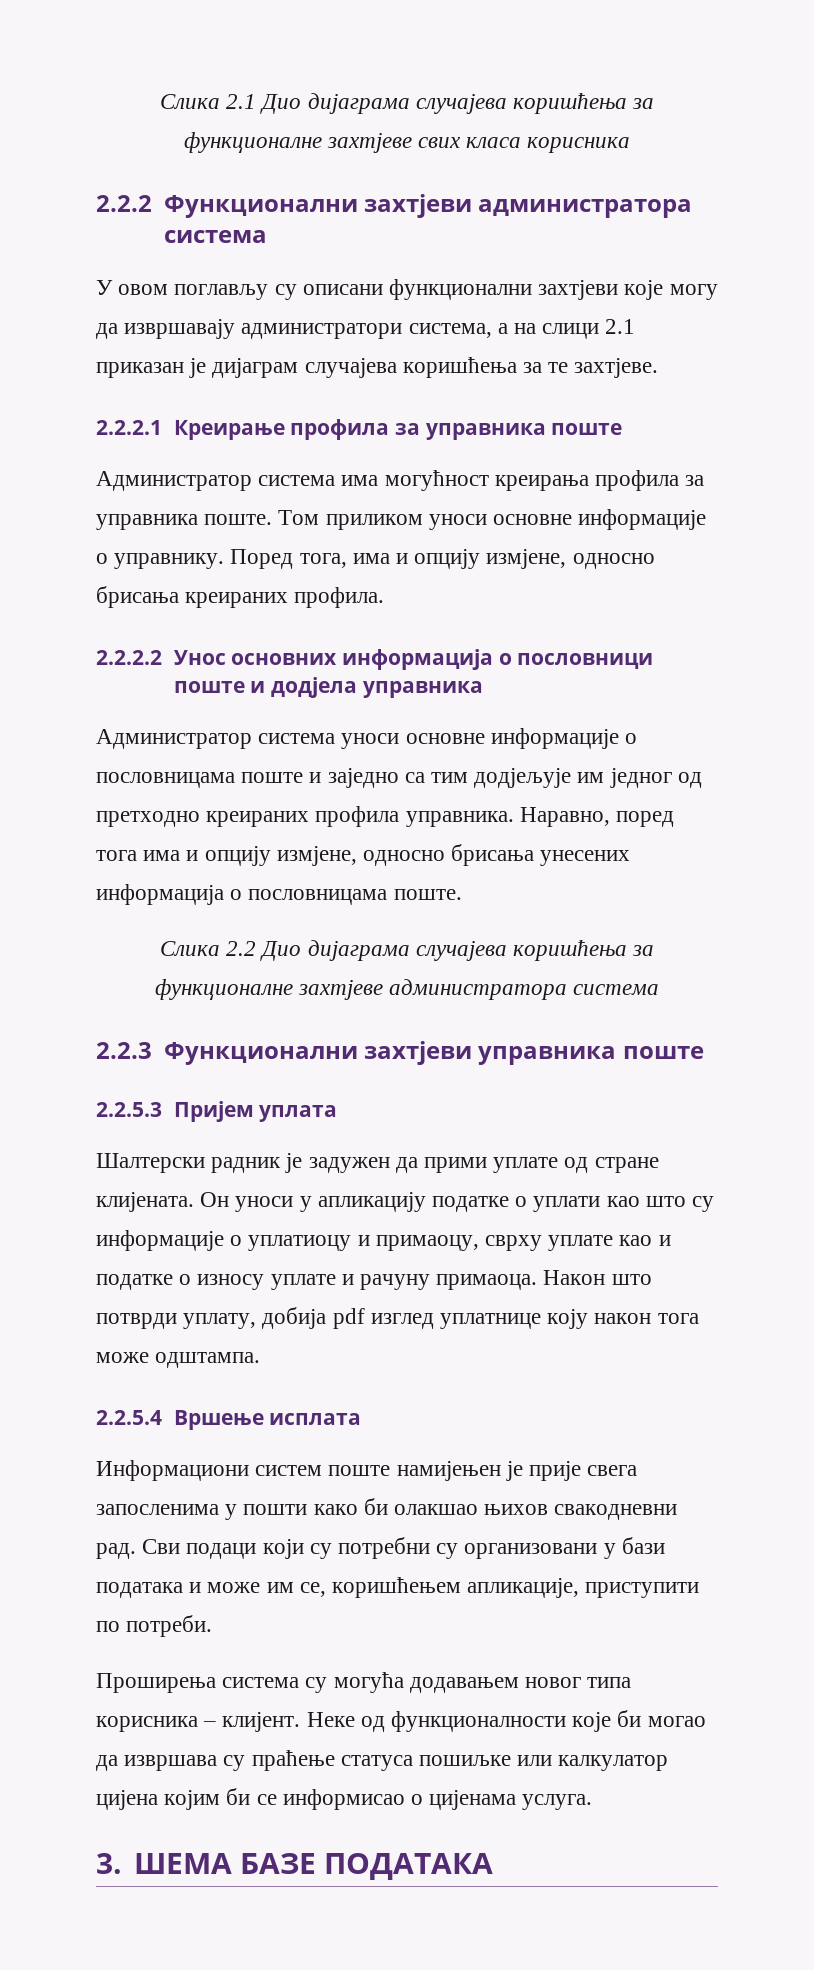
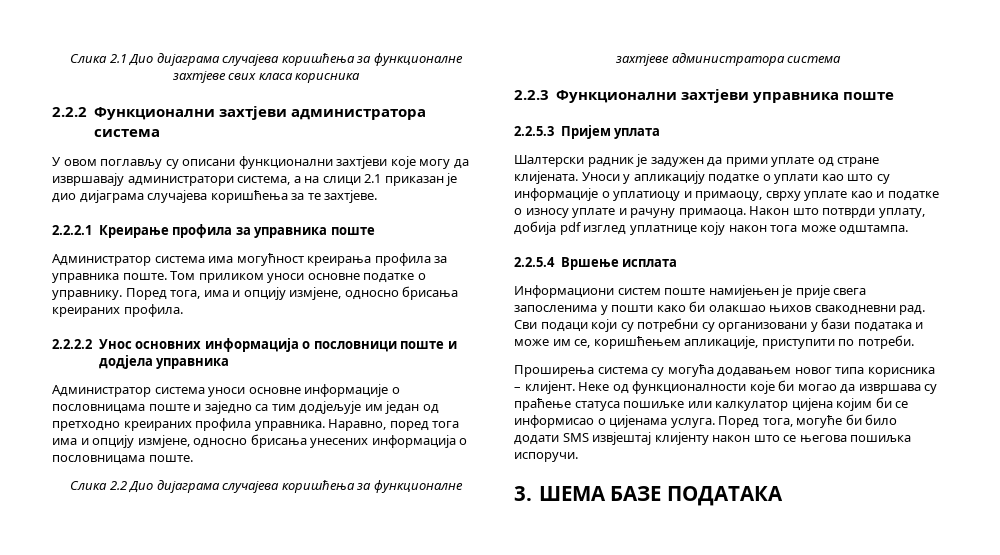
- У овом поглављу су описани функционални захтјеви које могу да извршавају администратори система, а на слици 2.1 приказан је дијаграм случајева коришћења за те захтјеве.
+ У овом поглављу су описани функционални захтјеви које могу да извршавају администратори система, а на слици 2.1 приказан је дио дијаграма случајева коришћења за те захтјеве.
- Том приликом уноси основне информације о управнику.
+ Том приликом уноси основне податке о управнику.
- Администратор система уноси основне информације о пословницама поште и заједно са тим додјељује им једног од претходно креираних профила управника.
+ Администратор система уноси основне информације о пословницама поште и заједно са тим додјељује им један од претходно креираних профила управника.
- Он уноси у апликацију податке о уплати као што су информације о уплатиоцу и примаоцу, сврху уплате као и податке о износу уплате и рачуну примаоца.
+ Уноси у апликацију податке о уплати као што су информације о уплатиоцу и примаоцу, сврху уплате као и податке о износу уплате и рачуну примаоца.
+ Поред тога, могуће би било додати SMS извјештај клијенту након што се његова пошиљка испоручи.

